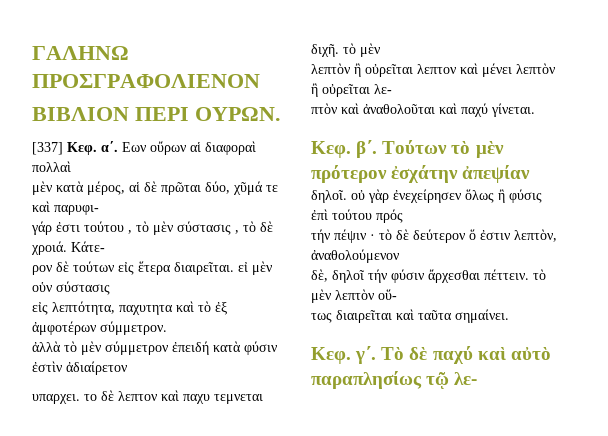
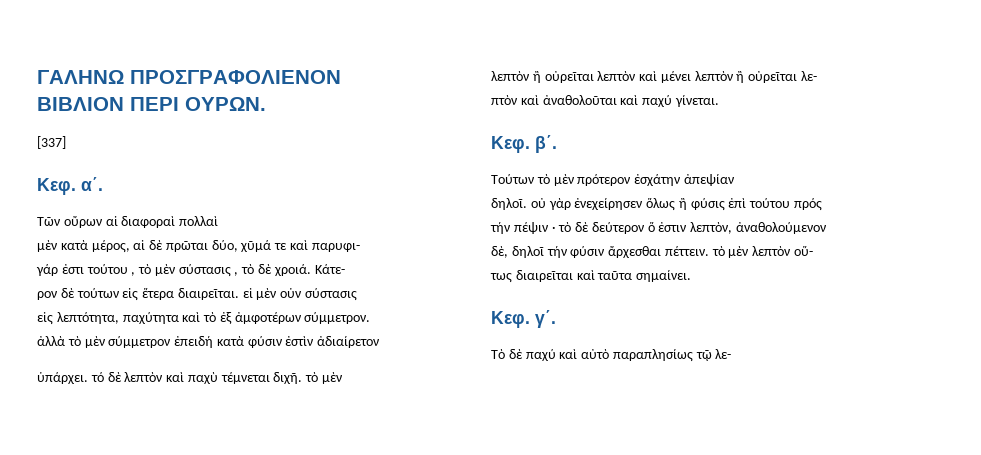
- [337] Κεφ. α΄. Εων οὔρων αἱ διαφοραὶ πολλαὶ
+ [337]
+ Κεφ. α΄.
+ Τῶν οὔρων αἱ διαφοραὶ πολλαὶ
- εἰς λεπτότητα, παχυτητα καὶ τὸ ἐξ ἀμφοτέρων σύμμετρον.
+ εἰς λεπτότητα, παχύτητα καὶ τὸ ἐξ ἀμφοτέρων σύμμετρον.
- υπαρχει. το δὲ λεπτον καὶ παχυ τεμνεται διχῆ. τὸ μὲν
+ ὑπάρχει. τό δὲ λεπτὸν καὶ παχὺ τέμνεται διχῆ. τὸ μὲν
- λεπτὸν ἢ οὐρεῖται λεπτον καὶ μένει λεπτὸν ἢ οὐρεῖται λε-
+ λεπτὸν ἢ οὐρεῖται λεπτὸν καὶ μένει λεπτὸν ἢ οὐρεῖται λε-
- Κεφ. β΄. Τούτων τὸ μὲν πρότερον ἐσχάτην ἀπεψίαν
+ Κεφ. β΄.
+ Τούτων τὸ μὲν πρότερον ἐσχάτην ἀπεψίαν
- Κεφ. γ΄. Τὸ δὲ παχύ καὶ αὐτὸ παραπλησίως τῷ λε-
+ Κεφ. γ΄.
+ Τὸ δὲ παχύ καὶ αὐτὸ παραπλησίως τῷ λε-

